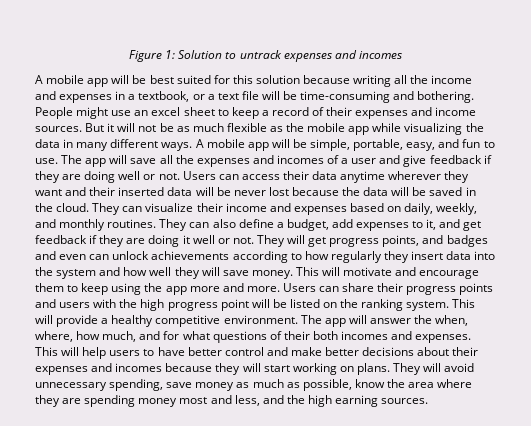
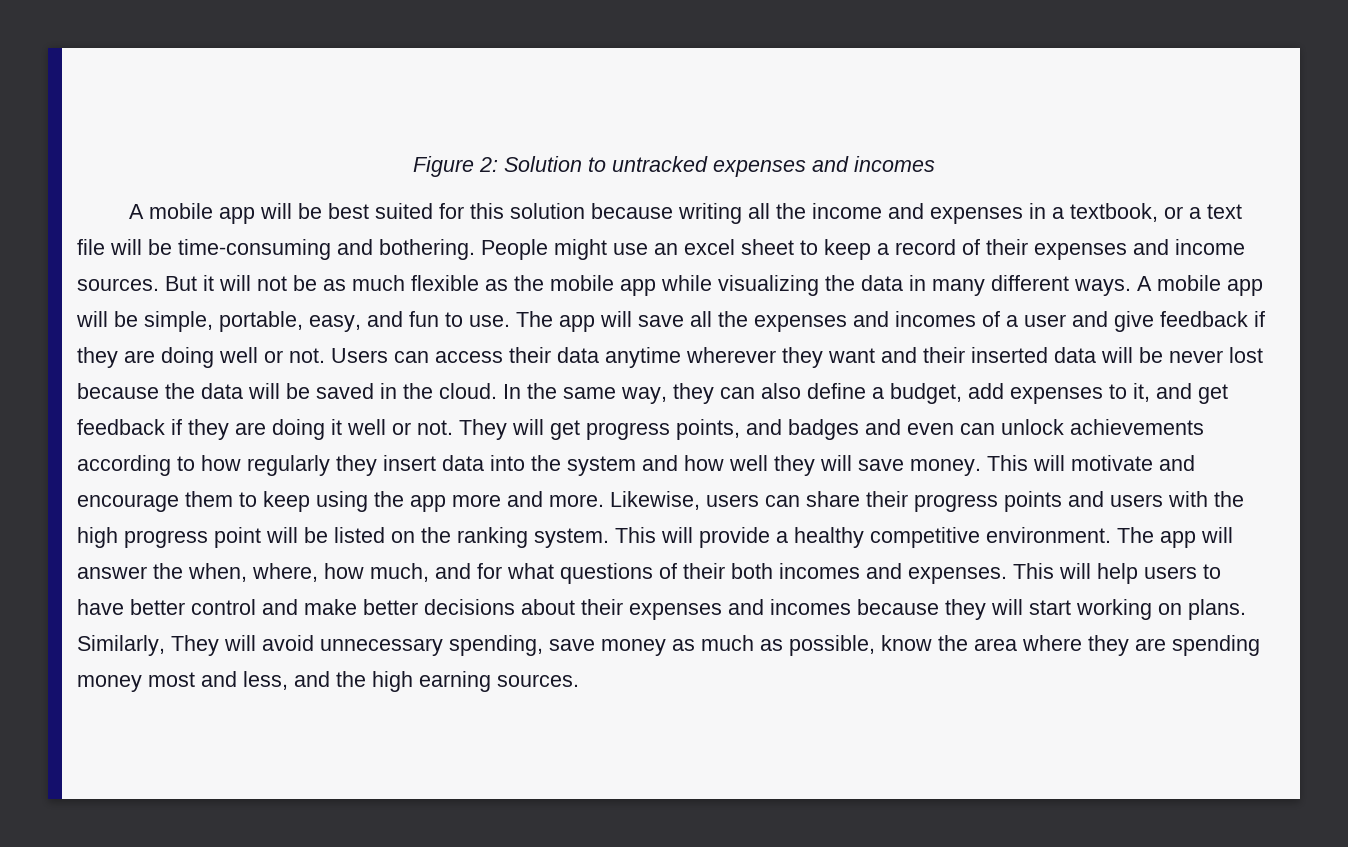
- Figure 1: Solution to untrack expenses and incomes
+ Figure 2: Solution to untracked expenses and incomes
- They can visualize their income and expenses based on daily, weekly, and monthly routines. They can also define a budget, add expenses to it, and get feedback if they are doing it well or not.
+ In the same way, they can also define a budget, add expenses to it, and get feedback if they are doing it well or not.
- Users can share their progress points and users with the high progress point will be listed on the ranking system.
+ Likewise, users can share their progress points and users with the high progress point will be listed on the ranking system.
- They will avoid unnecessary spending, save money as much as possible, know the area where they are spending money most and less, and the high earning sources.
+ Similarly, They will avoid unnecessary spending, save money as much as possible, know the area where they are spending money most and less, and the high earning sources.

